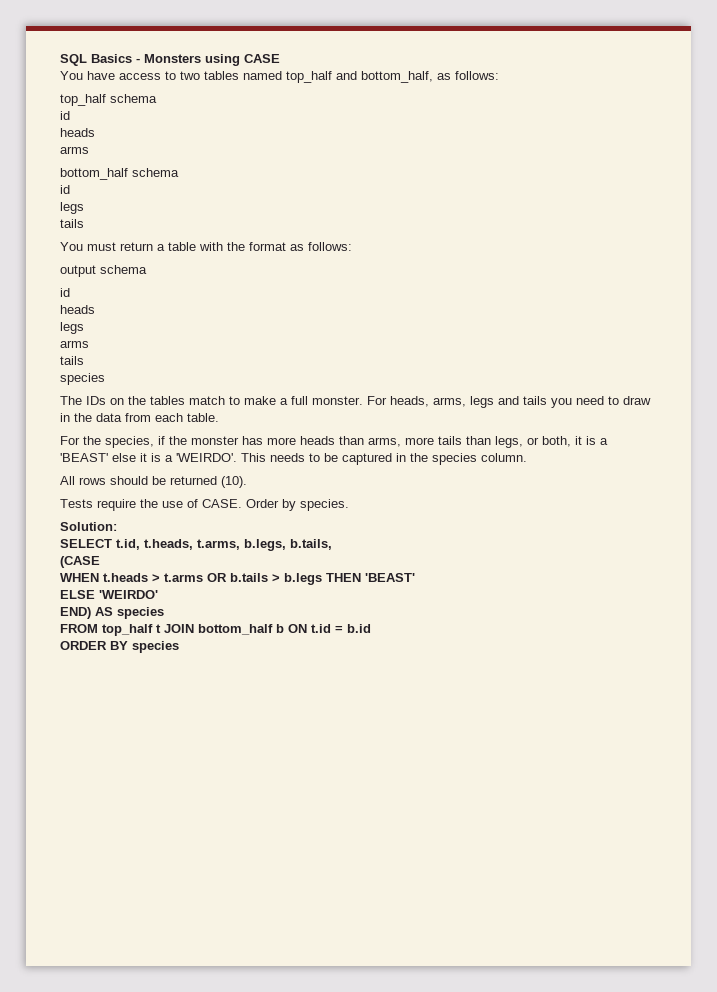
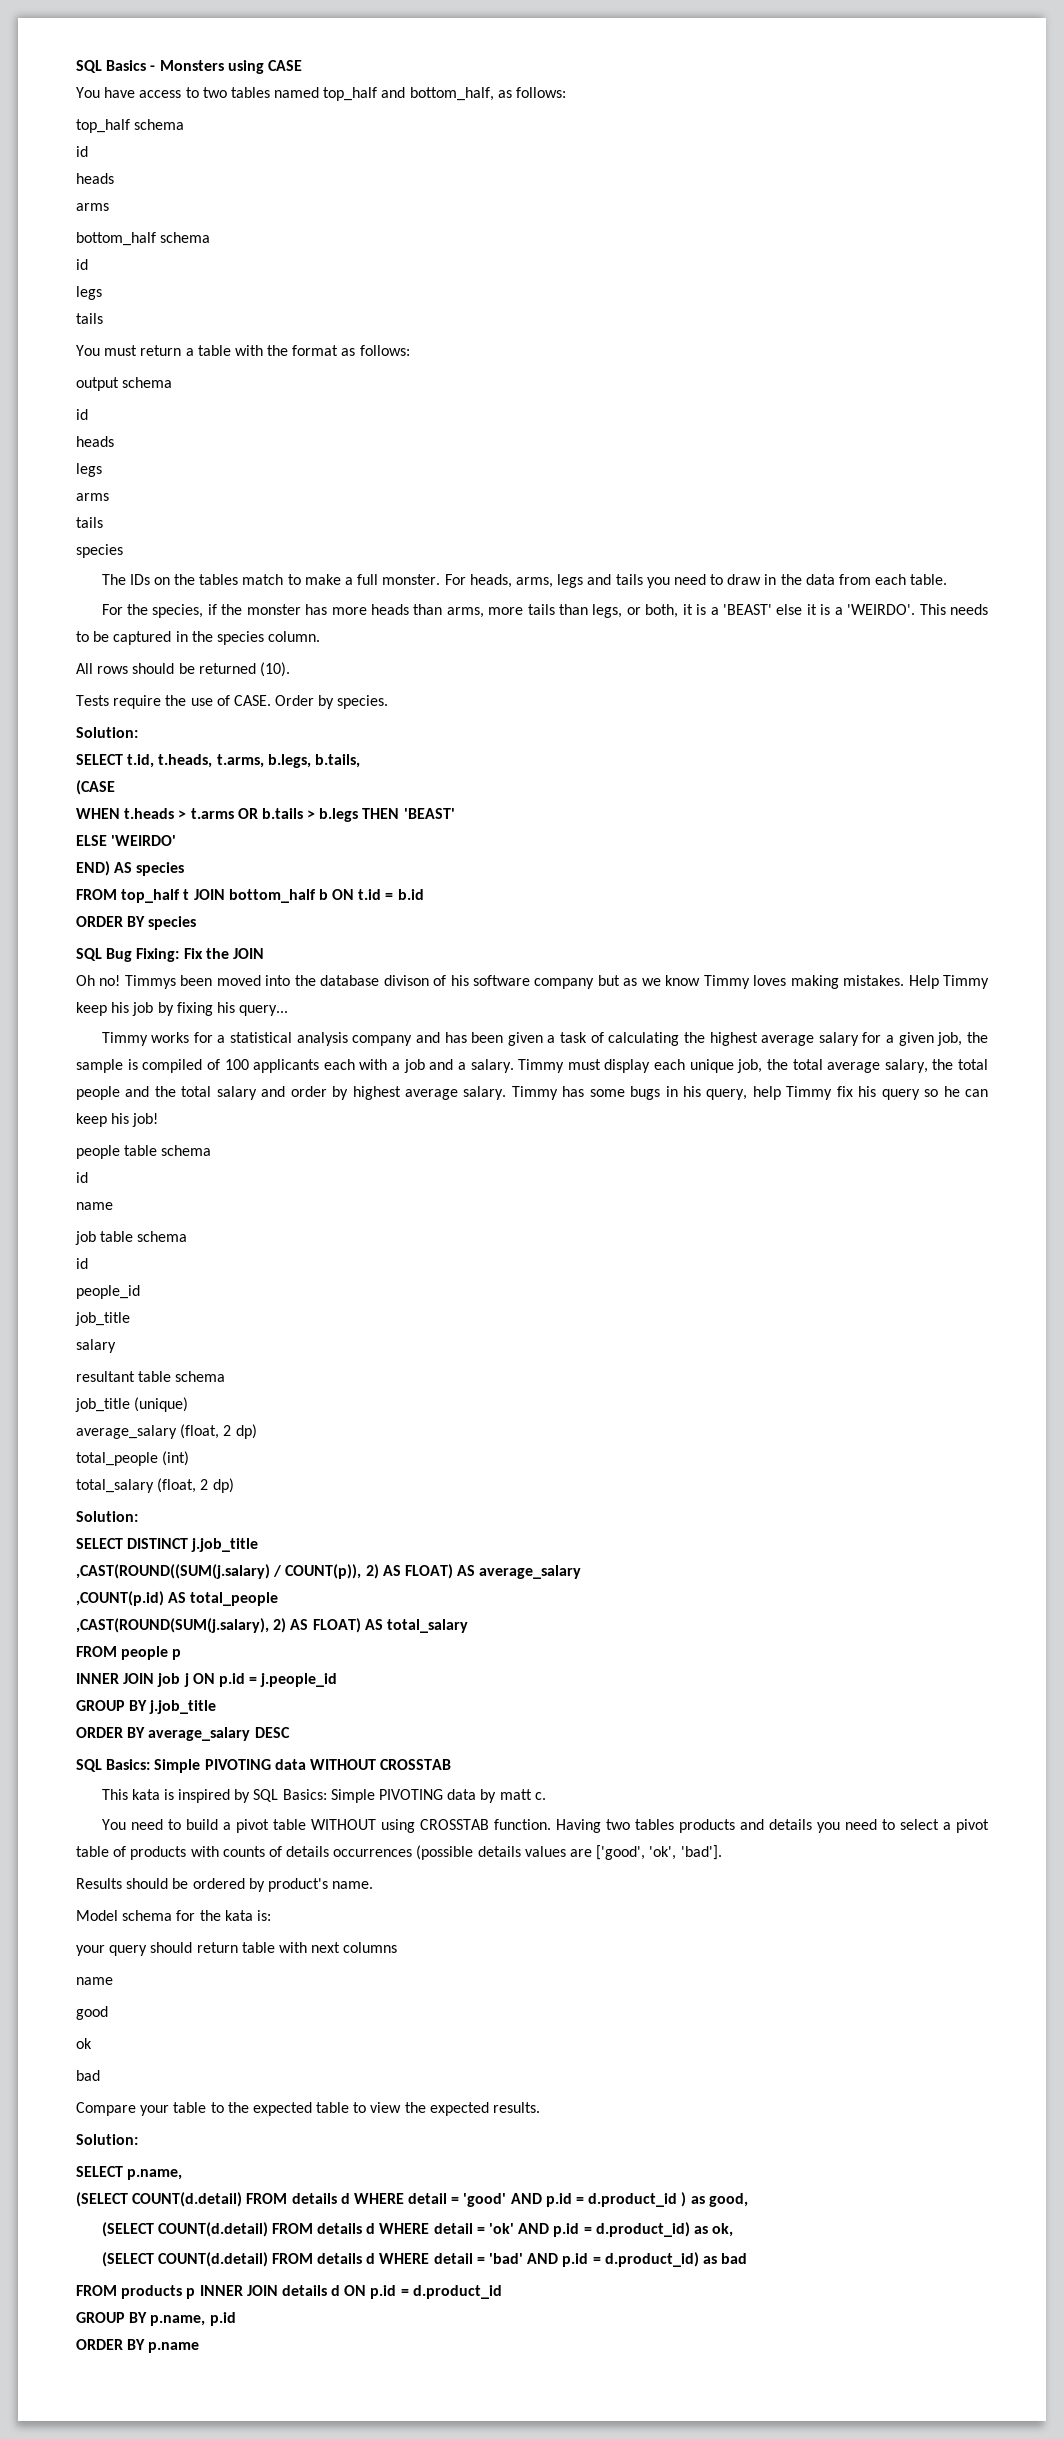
+ SQL Bug Fixing: Fix the JOIN
+ Oh no! Timmys been moved into the database divison of his software company but as we know Timmy loves making mistakes. Help Timmy keep his job by fixing his query...
+ Timmy works for a statistical analysis company and has been given a task of calculating the highest average salary for a given job, the sample is compiled of 100 applicants each with a job and a salary. Timmy must display each unique job, the total average salary, the total people and the total salary and order by highest average salary. Timmy has some bugs in his query, help Timmy fix his query so he can keep his job!
+ people table schema
+ id
+ name
+ job table schema
+ id
+ people_id
+ job_title
+ salary
+ resultant table schema
+ job_title (unique)
+ average_salary (float, 2 dp)
+ total_people (int)
+ total_salary (float, 2 dp)
+ Solution:
+ SELECT DISTINCT j.job_title
+ ,CAST(ROUND((SUM(j.salary) / COUNT(p)), 2) AS FLOAT) AS average_salary
+ ,COUNT(p.id) AS total_people
+ ,CAST(ROUND(SUM(j.salary), 2) AS FLOAT) AS total_salary
+ FROM people p
+ INNER JOIN job j ON p.id = j.people_id
+ GROUP BY j.job_title
+ ORDER BY average_salary DESC
+ SQL Basics: Simple PIVOTING data WITHOUT CROSSTAB
+ This kata is inspired by SQL Basics: Simple PIVOTING data by matt c.
+ You need to build a pivot table WITHOUT using CROSSTAB function. Having two tables products and details you need to select a pivot table of products with counts of details occurrences (possible details values are ['good', 'ok', 'bad'].
+ Results should be ordered by product's name.
+ Model schema for the kata is:
+ your query should return table with next columns
+ name
+ good
+ ok
+ bad
+ Compare your table to the expected table to view the expected results.
+ Solution:
+ SELECT p.name,
+ (SELECT COUNT(d.detail) FROM details d WHERE detail = 'good' AND p.id = d.product_id ) as good,
+ (SELECT COUNT(d.detail) FROM details d WHERE detail = 'ok' AND p.id = d.product_id) as ok,
+ (SELECT COUNT(d.detail) FROM details d WHERE detail = 'bad' AND p.id = d.product_id) as bad
+ FROM products p INNER JOIN details d ON p.id = d.product_id
+ GROUP BY p.name, p.id
+ ORDER BY p.name

